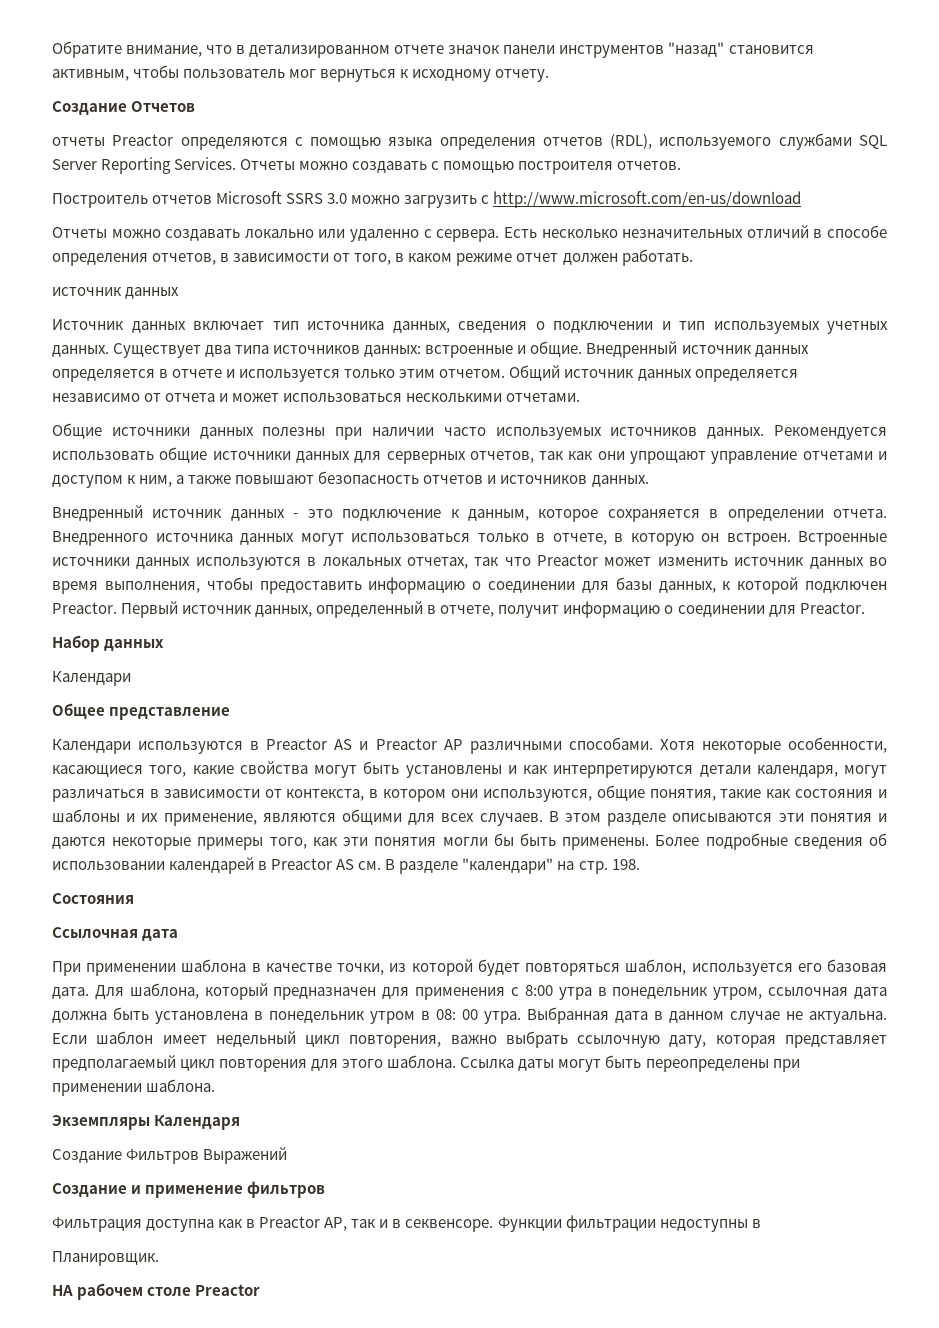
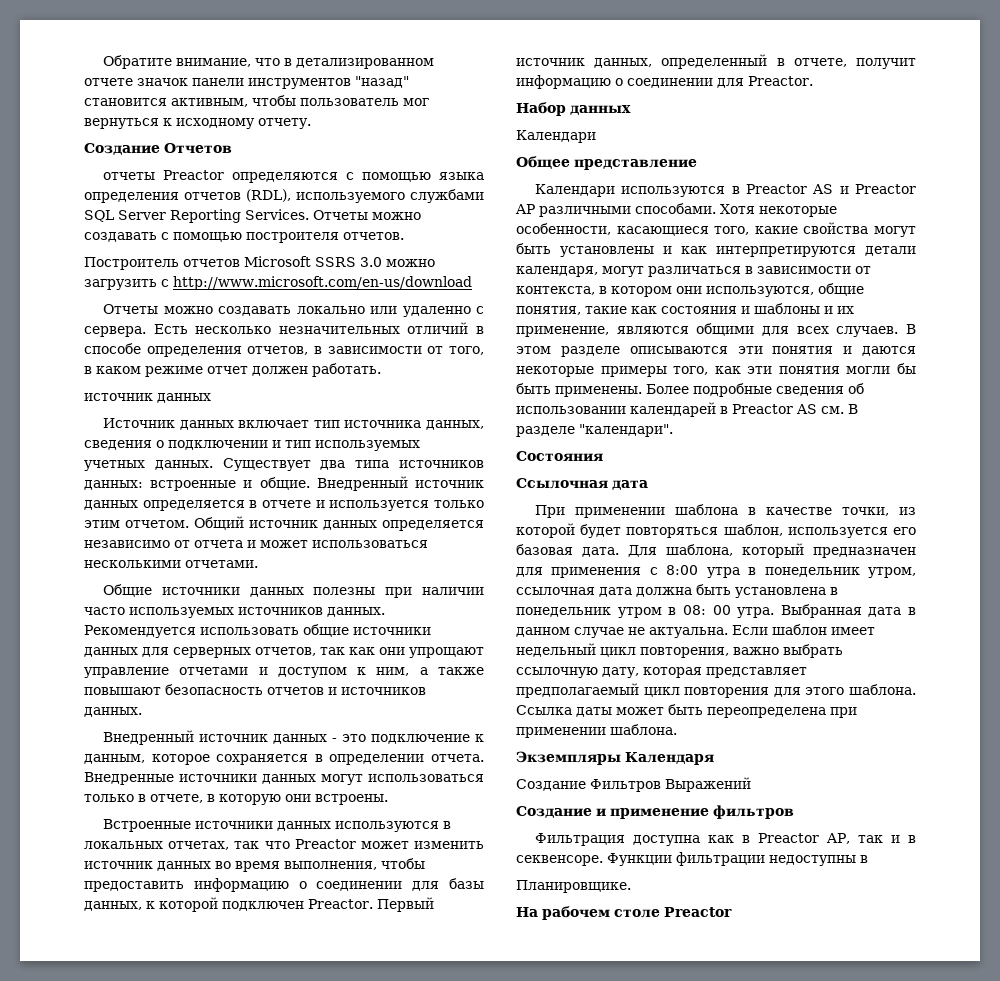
- Внедренного источника данных могут использоваться только в отчете, в которую он встроен. Встроенные источники данных используются в локальных отчетах, так что Preactor может изменить источник данных во время выполнения, чтобы предоставить информацию о соединении для базы данных, к которой подключен Preactor.
+ Внедренные источники данных могут использоваться только в отчете, в которую они встроены.
+ Встроенные источники данных используются в локальных отчетах, так что Preactor может изменить источник данных во время выполнения, чтобы предоставить информацию о соединении для базы данных, к которой подключен Preactor.
- Более подробные сведения об использовании календарей в Preactor AS см. В разделе "календари" на стр. 198.
+ Более подробные сведения об использовании календарей в Preactor AS см. В разделе "календари".
- Ссылка даты могут быть переопределены при применении шаблона.
+ Ссылка даты может быть переопределена при применении шаблона.
- Планировщик.
- НА рабочем столе Preactor
+ Планировщике.
+ На рабочем столе Preactor

